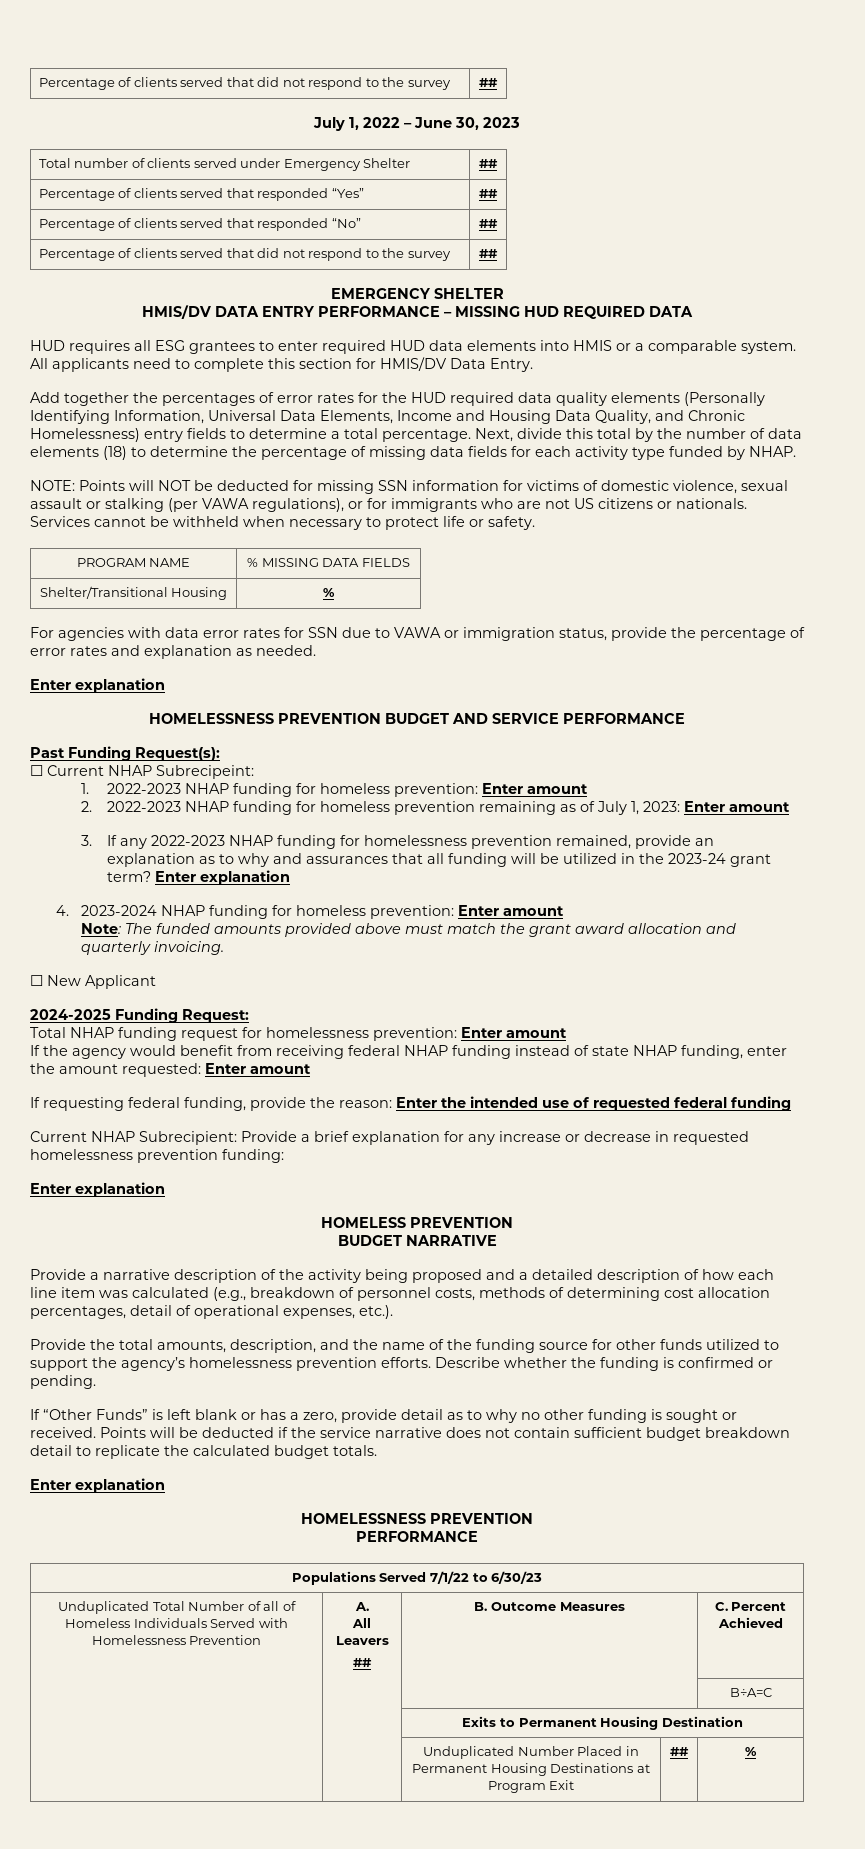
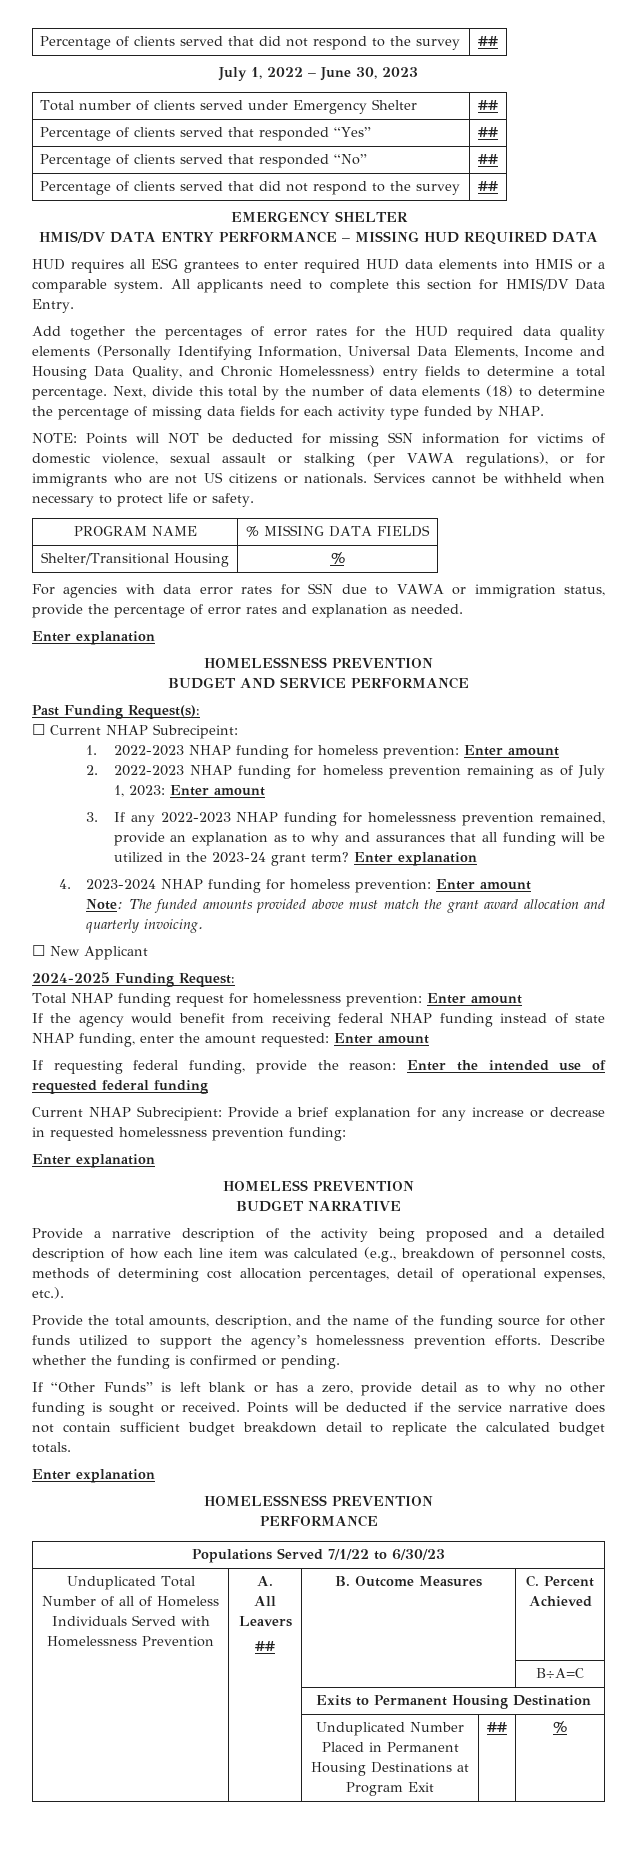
  For agencies with data error rates for SSN due to VAWA or immigration status, provide the percentage of error rates and explanation as needed.
  Enter explanation
- HOMELESSNESS PREVENTION BUDGET AND SERVICE PERFORMANCE
+ HOMELESSNESS PREVENTION
+ BUDGET AND SERVICE PERFORMANCE

